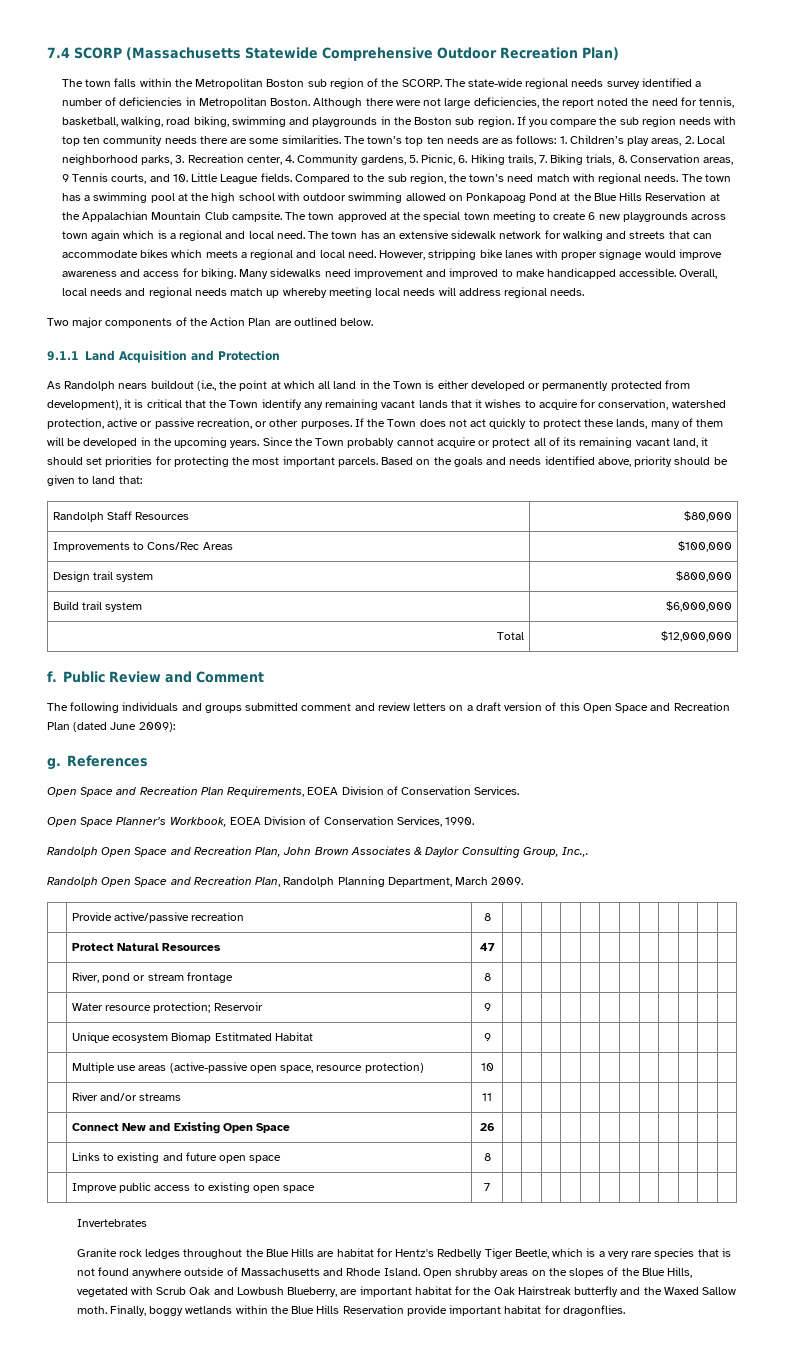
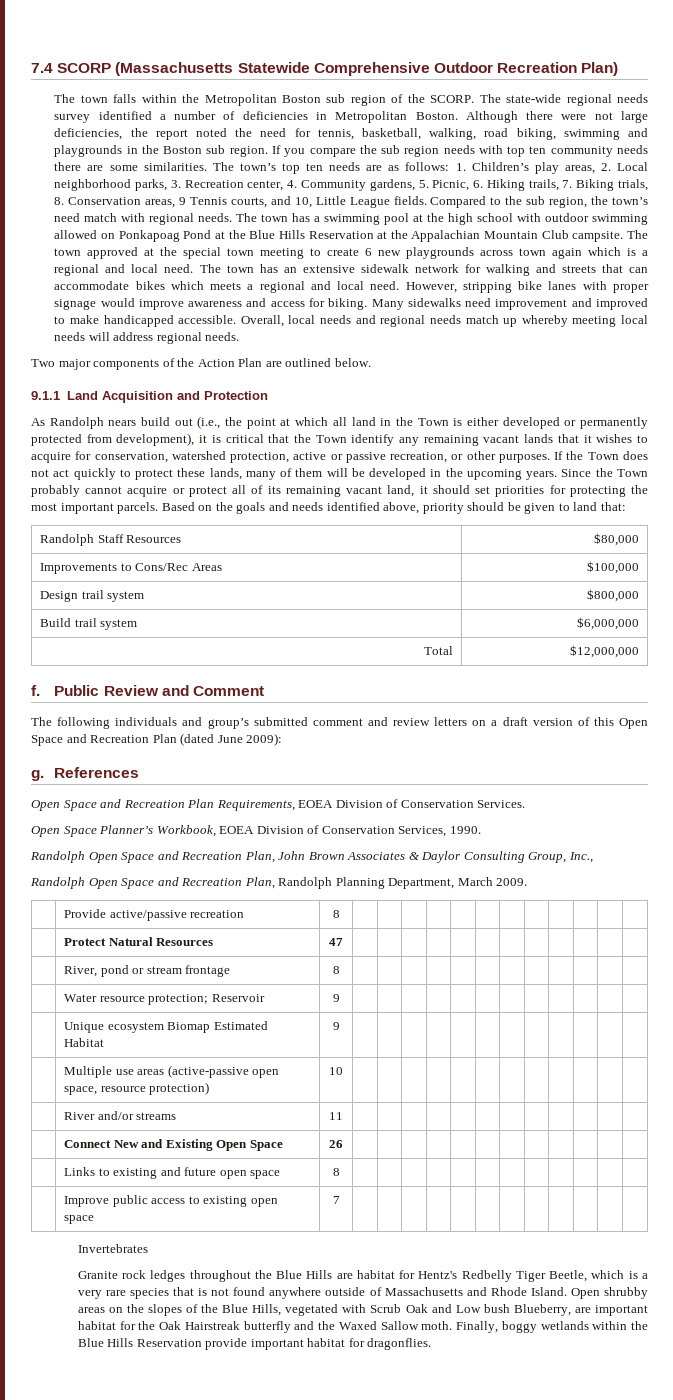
- The town’s top ten needs are as follows: 1. Children’s play areas, 2. Local neighborhood parks, 3. Recreation center, 4. Community gardens, 5. Picnic, 6. Hiking trails, 7. Biking trials, 8. Conservation areas, 9 Tennis courts, and 10. Little League fields.
+ The town’s top ten needs are as follows: 1. Children’s play areas, 2. Local neighborhood parks, 3. Recreation center, 4. Community gardens, 5. Picnic, 6. Hiking trails, 7. Biking trials, 8. Conservation areas, 9 Tennis courts, and 10, Little League fields.
- As Randolph nears buildout (i.e., the point at which all land in the Town is either developed or permanently protected from development), it is critical that the Town identify any remaining vacant lands that it wishes to acquire for conservation, watershed protection, active or passive recreation, or other purposes.
+ As Randolph nears build out (i.e., the point at which all land in the Town is either developed or permanently protected from development), it is critical that the Town identify any remaining vacant lands that it wishes to acquire for conservation, watershed protection, active or passive recreation, or other purposes.
- The following individuals and groups submitted comment and review letters on a draft version of this Open Space and Recreation Plan (dated June 2009):
+ The following individuals and group’s submitted comment and review letters on a draft version of this Open Space and Recreation Plan (dated June 2009):
- Randolph Open Space and Recreation Plan, John Brown Associates & Daylor Consulting Group, Inc.,.
+ Randolph Open Space and Recreation Plan, John Brown Associates & Daylor Consulting Group, Inc.,
- | Unique ecosystem Biomap Estitmated Habitat | 9 | | | | | | | | | | | |
+ | Unique ecosystem Biomap Estimated Habitat | 9 | | | | | | | | | | | |
- Open shrubby areas on the slopes of the Blue Hills, vegetated with Scrub Oak and Lowbush Blueberry, are important habitat for the Oak Hairstreak butterfly and the Waxed Sallow moth.
+ Open shrubby areas on the slopes of the Blue Hills, vegetated with Scrub Oak and Low bush Blueberry, are important habitat for the Oak Hairstreak butterfly and the Waxed Sallow moth.

